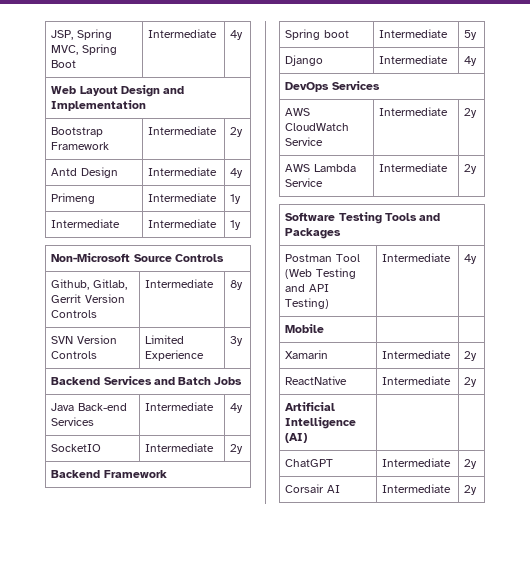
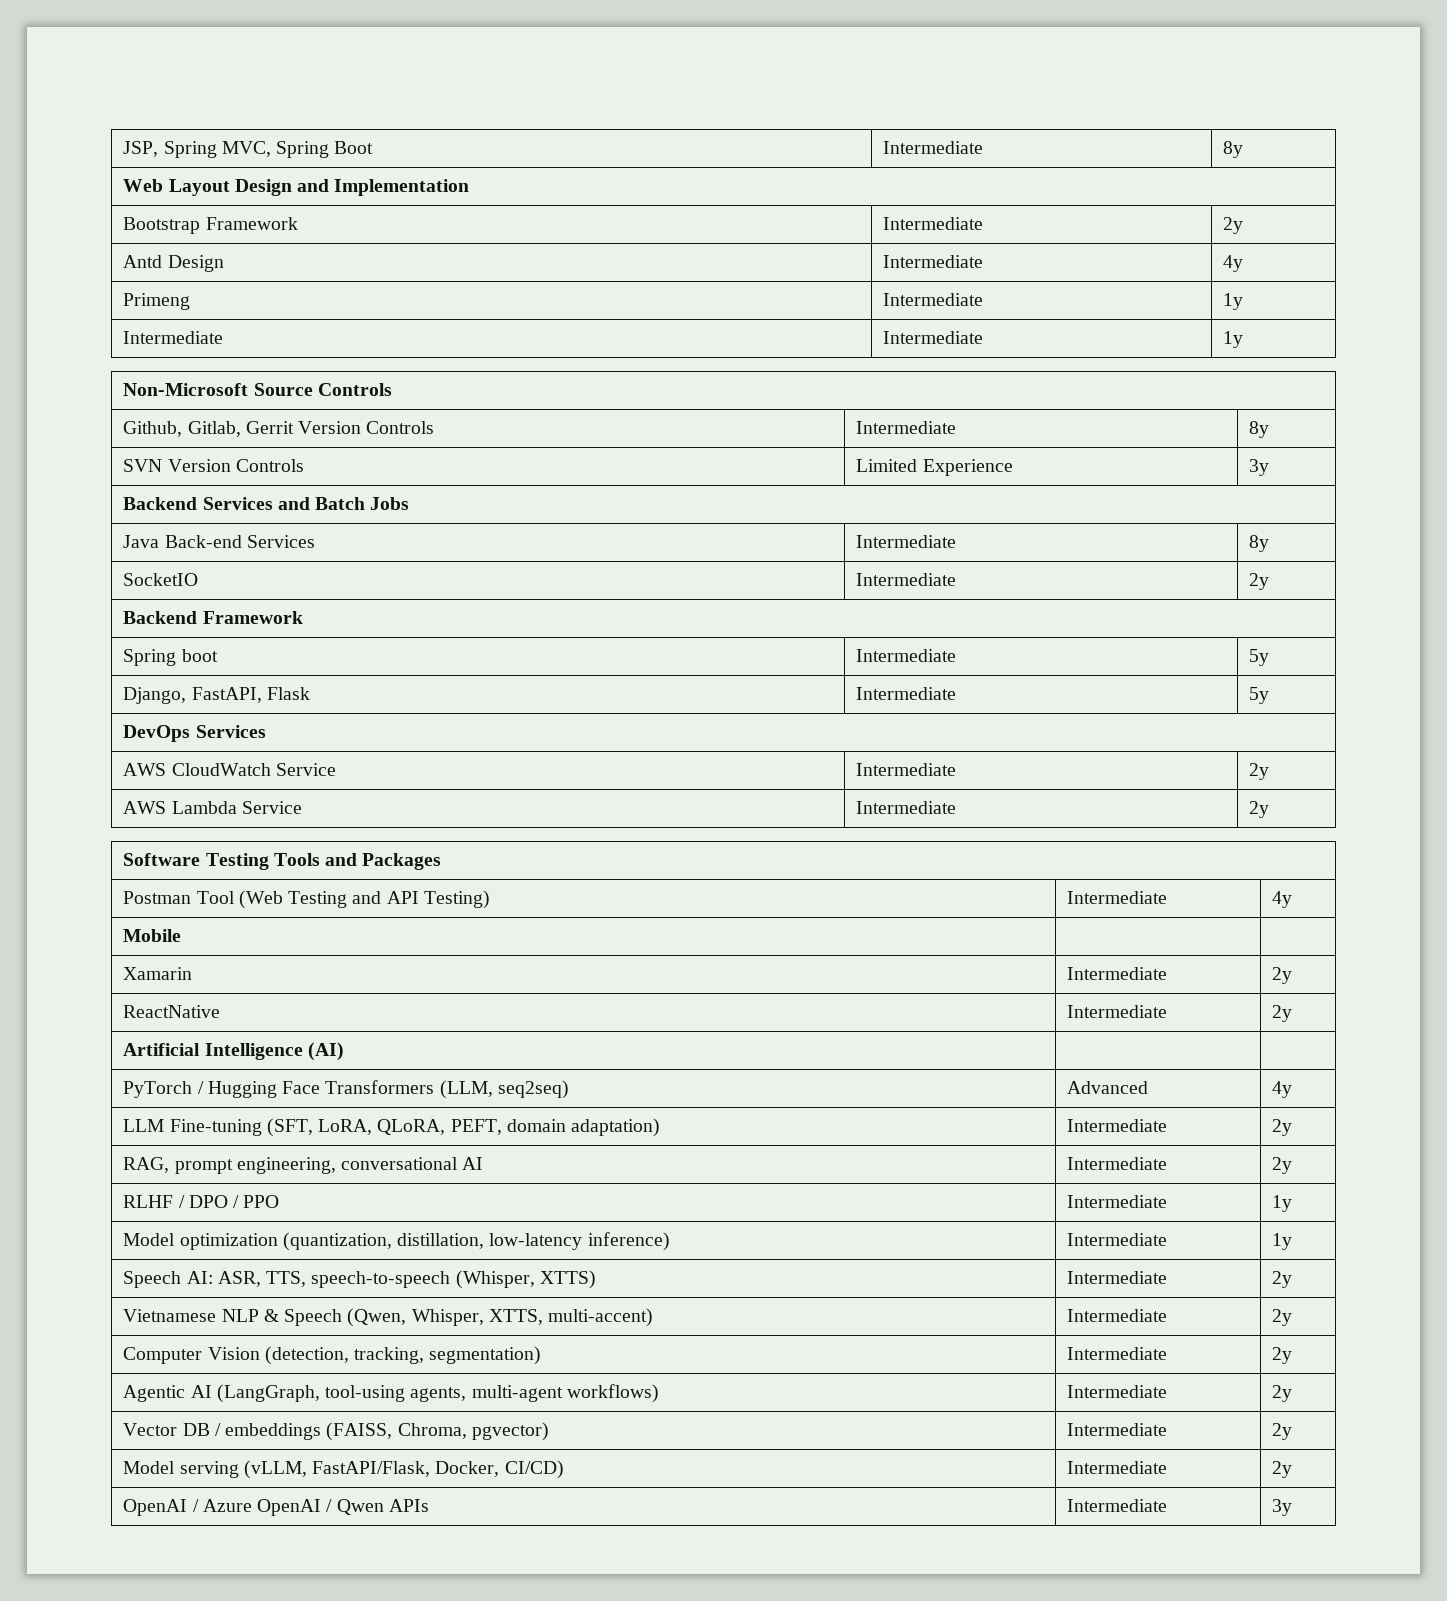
- JSP, Spring MVC, Spring Boot | Intermediate | 4y
+ JSP, Spring MVC, Spring Boot | Intermediate | 8y
- Java Back-end Services | Intermediate | 4y
+ Java Back-end Services | Intermediate | 8y
- Django | Intermediate | 4y
+ Django, FastAPI, Flask | Intermediate | 5y
- ChatGPT | Intermediate | 2y
- Corsair AI | Intermediate | 2y
+ PyTorch / Hugging Face Transformers (LLM, seq2seq) | Advanced | 4y
+ LLM Fine-tuning (SFT, LoRA, QLoRA, PEFT, domain adaptation) | Intermediate | 2y
+ RAG, prompt engineering, conversational AI | Intermediate | 2y
+ RLHF / DPO / PPO | Intermediate | 1y
+ Model optimization (quantization, distillation, low-latency inference) | Intermediate | 1y
+ Speech AI: ASR, TTS, speech-to-speech (Whisper, XTTS) | Intermediate | 2y
+ Vietnamese NLP & Speech (Qwen, Whisper, XTTS, multi-accent) | Intermediate | 2y
+ Computer Vision (detection, tracking, segmentation) | Intermediate | 2y
+ Agentic AI (LangGraph, tool-using agents, multi-agent workflows) | Intermediate | 2y
+ Vector DB / embeddings (FAISS, Chroma, pgvector) | Intermediate | 2y
+ Model serving (vLLM, FastAPI/Flask, Docker, CI/CD) | Intermediate | 2y
+ OpenAI / Azure OpenAI / Qwen APIs | Intermediate | 3y

